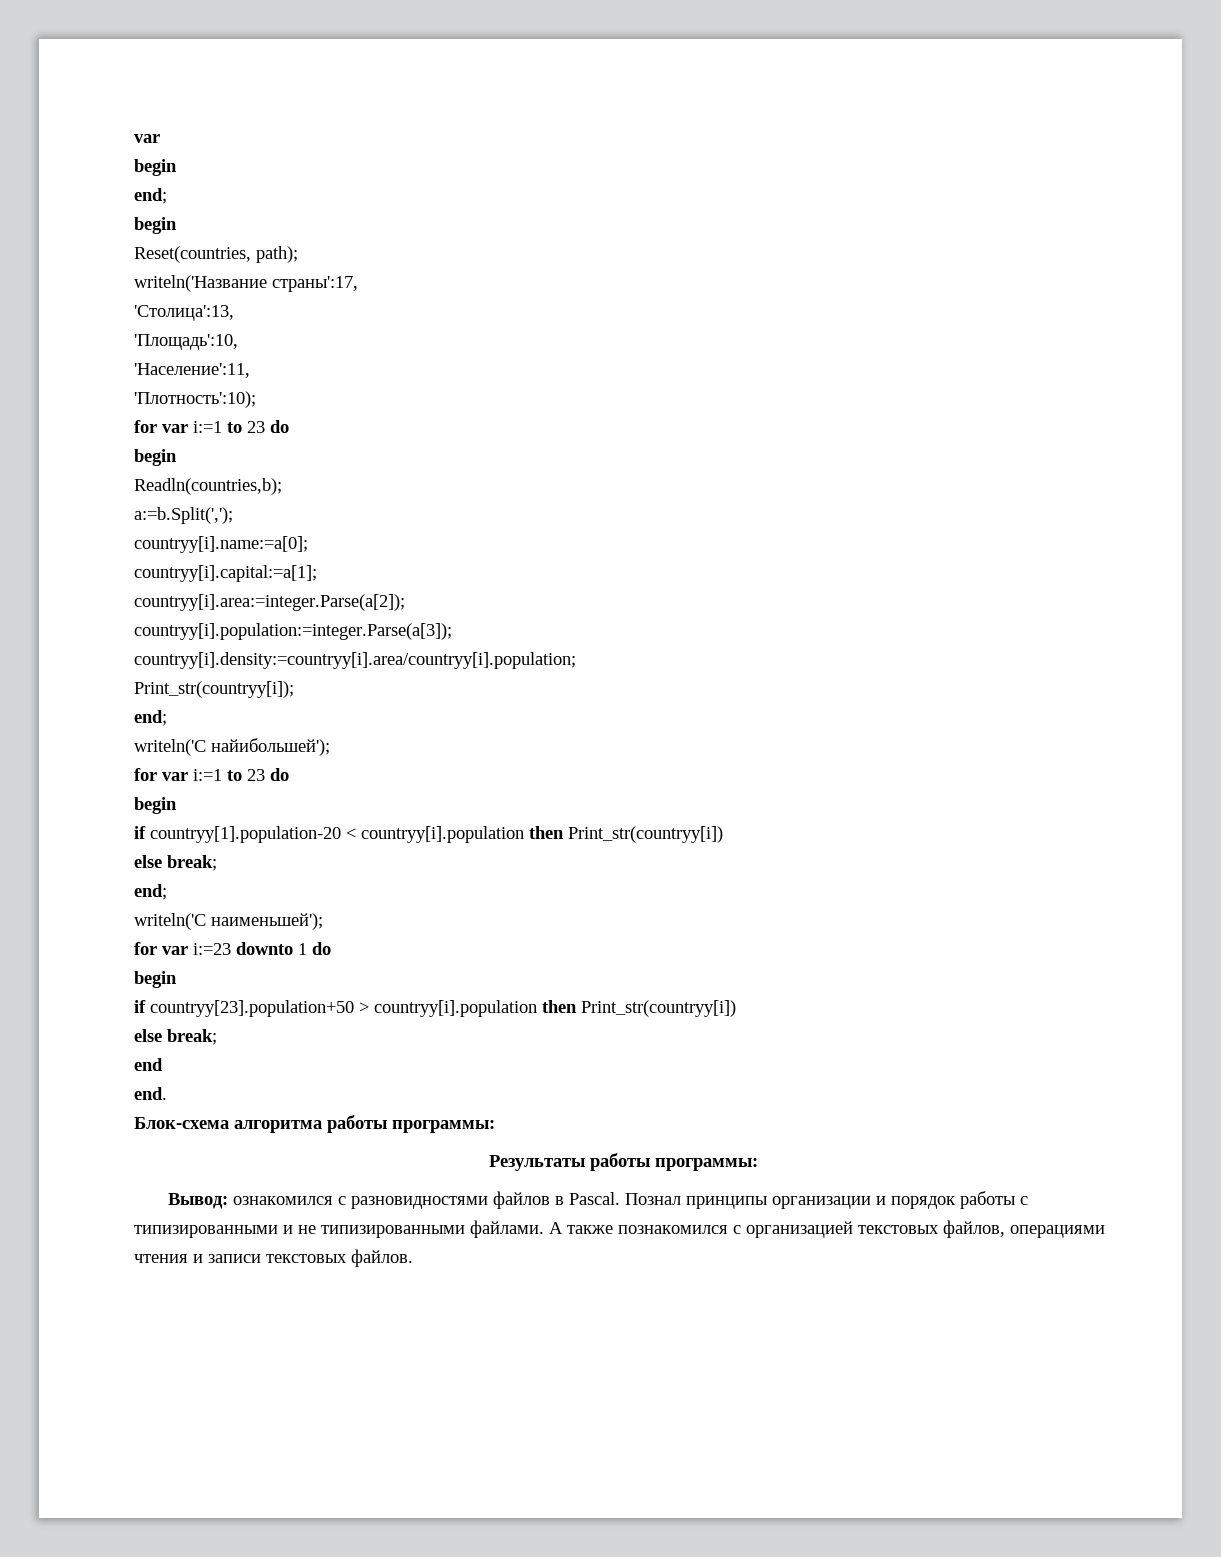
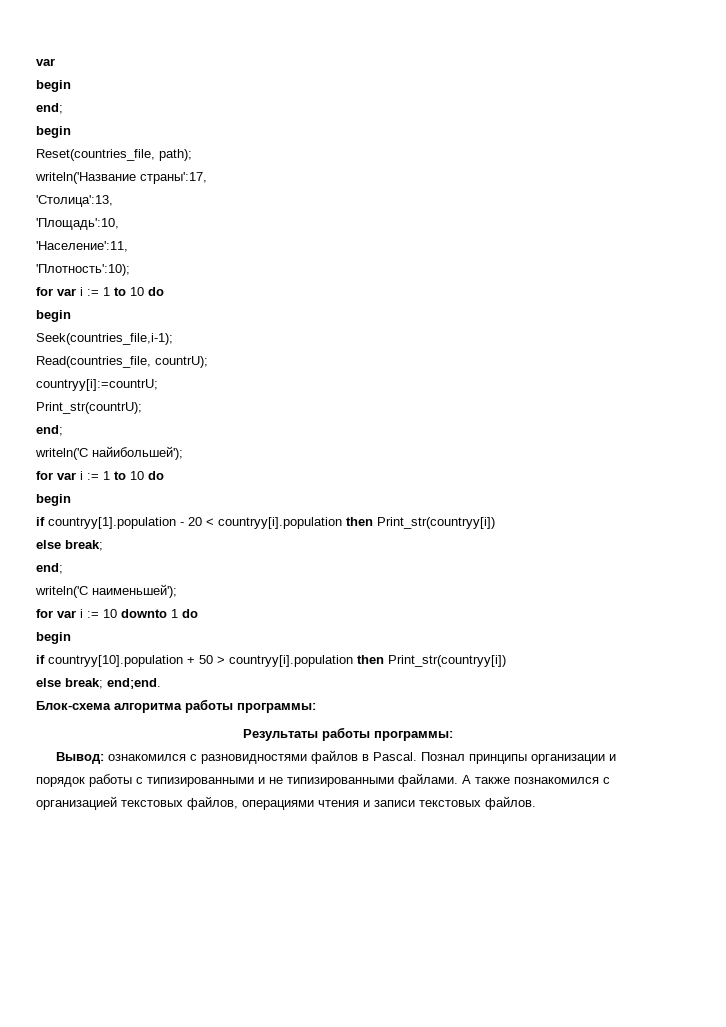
- Reset(countries, path);
+ Reset(countries_file, path);
  'Плотность':10);
- for var i:=1 to 23 do
+ for var i := 1 to 10 do
  begin
- Readln(countries,b);
- a:=b.Split(',');
- countryy[i].name:=a[0];
- countryy[i].capital:=a[1];
- countryy[i].area:=integer.Parse(a[2]);
- countryy[i].population:=integer.Parse(a[3]);
- countryy[i].density:=countryy[i].area/countryy[i].population;
- Print_str(countryy[i]);
+ Seek(countries_file,i-1);
+ Read(countries_file, countrU);
+ countryy[i]:=countrU;
+ Print_str(countrU);
  writeln('С найибольшей');
- for var i:=1 to 23 do
+ for var i := 1 to 10 do
  begin
- if countryy[1].population-20 < countryy[i].population then Print_str(countryy[i])
+ if countryy[1].population - 20 < countryy[i].population then Print_str(countryy[i])
- for var i:=23 downto 1 do
+ for var i := 10 downto 1 do
- if countryy[23].population+50 > countryy[i].population then Print_str(countryy[i])
- else break;
- end
- end.
+ if countryy[10].population + 50 > countryy[i].population then Print_str(countryy[i])
+ else break; end;end.

